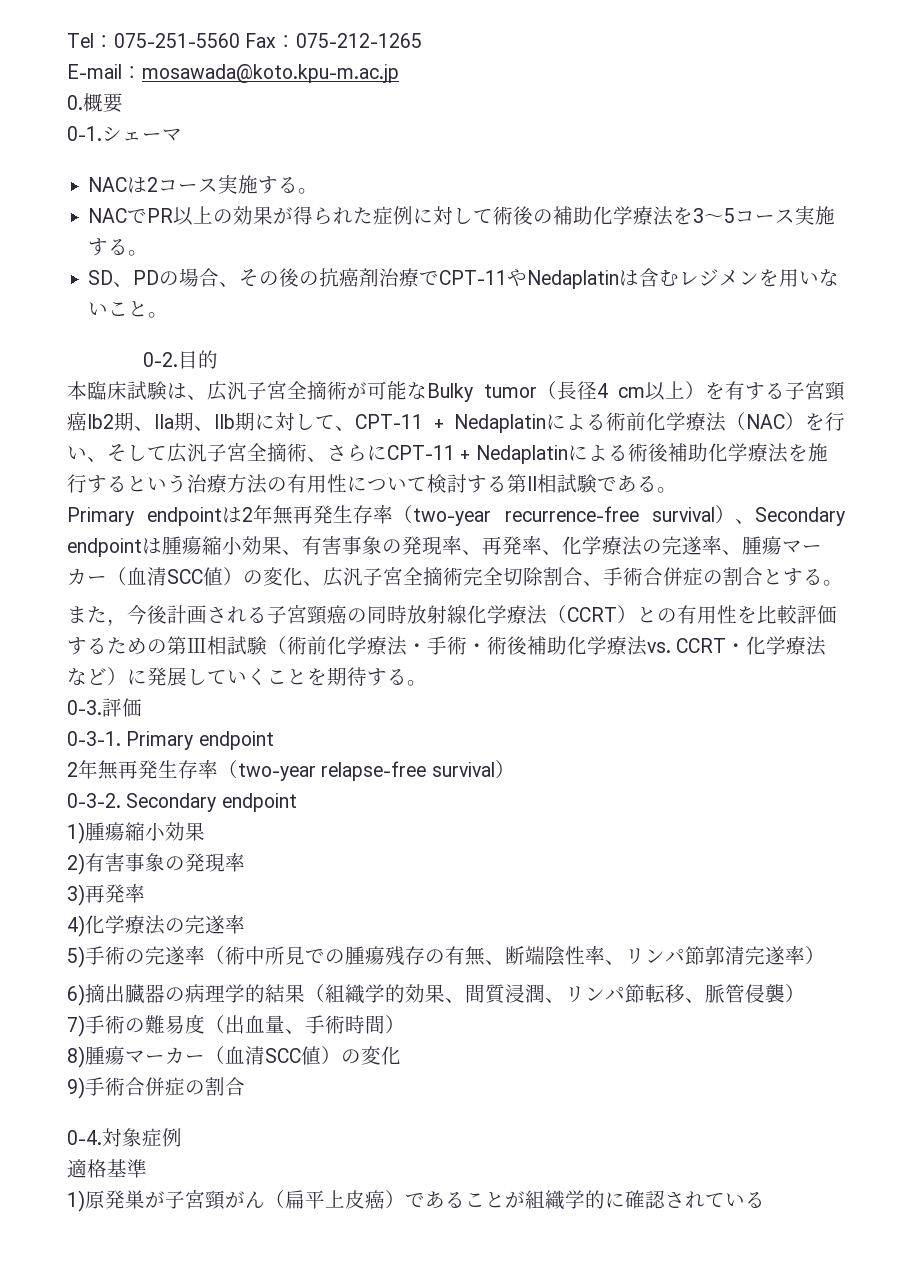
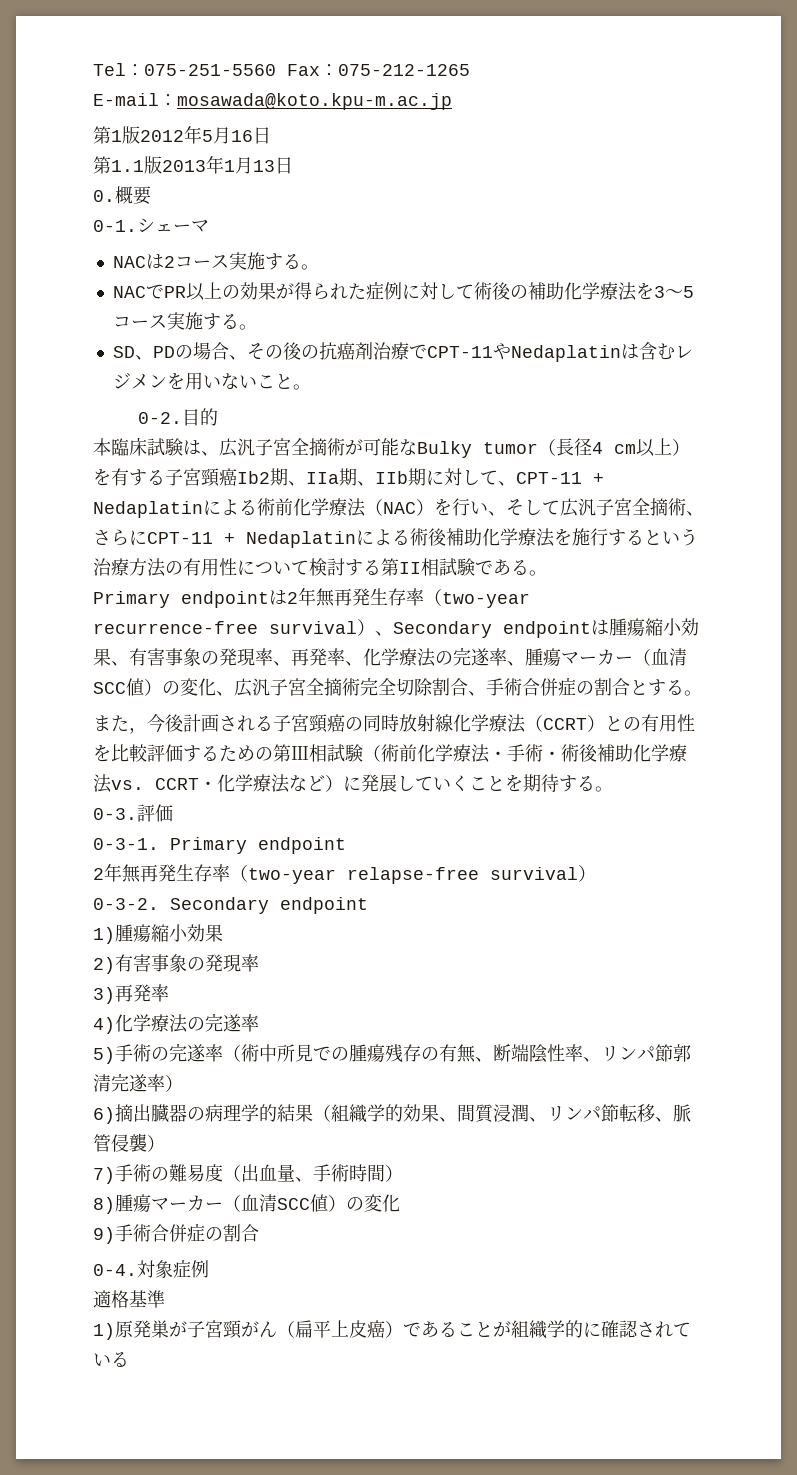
+ 第1版2012年5月16日
+ 第1.1版2013年1月13日

